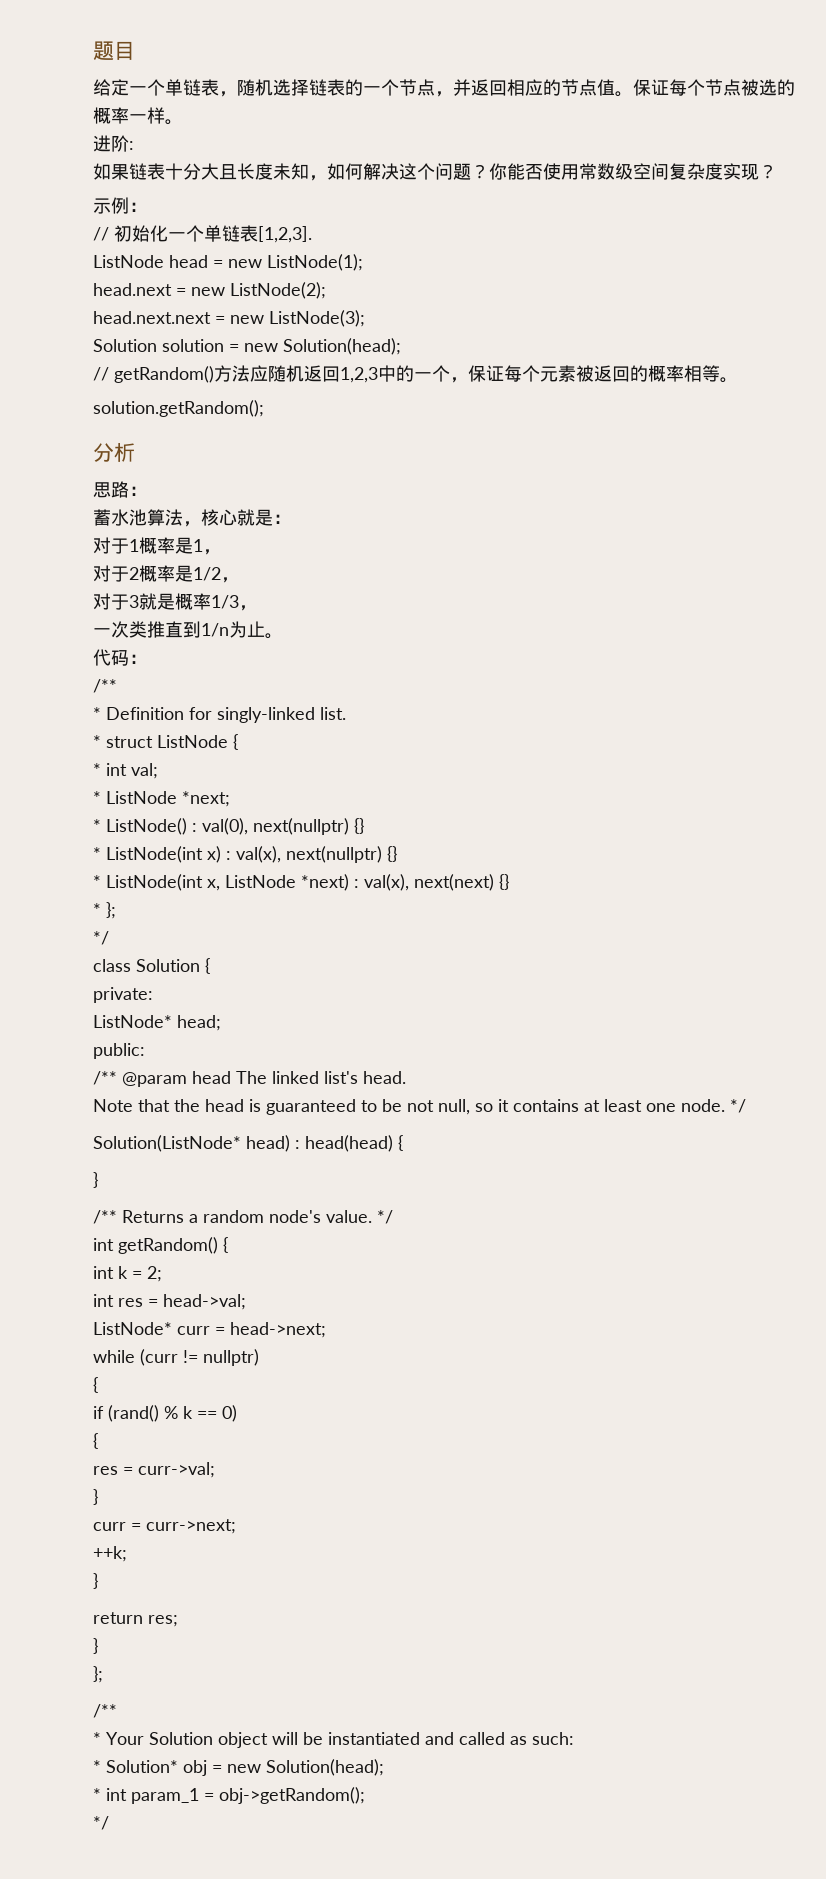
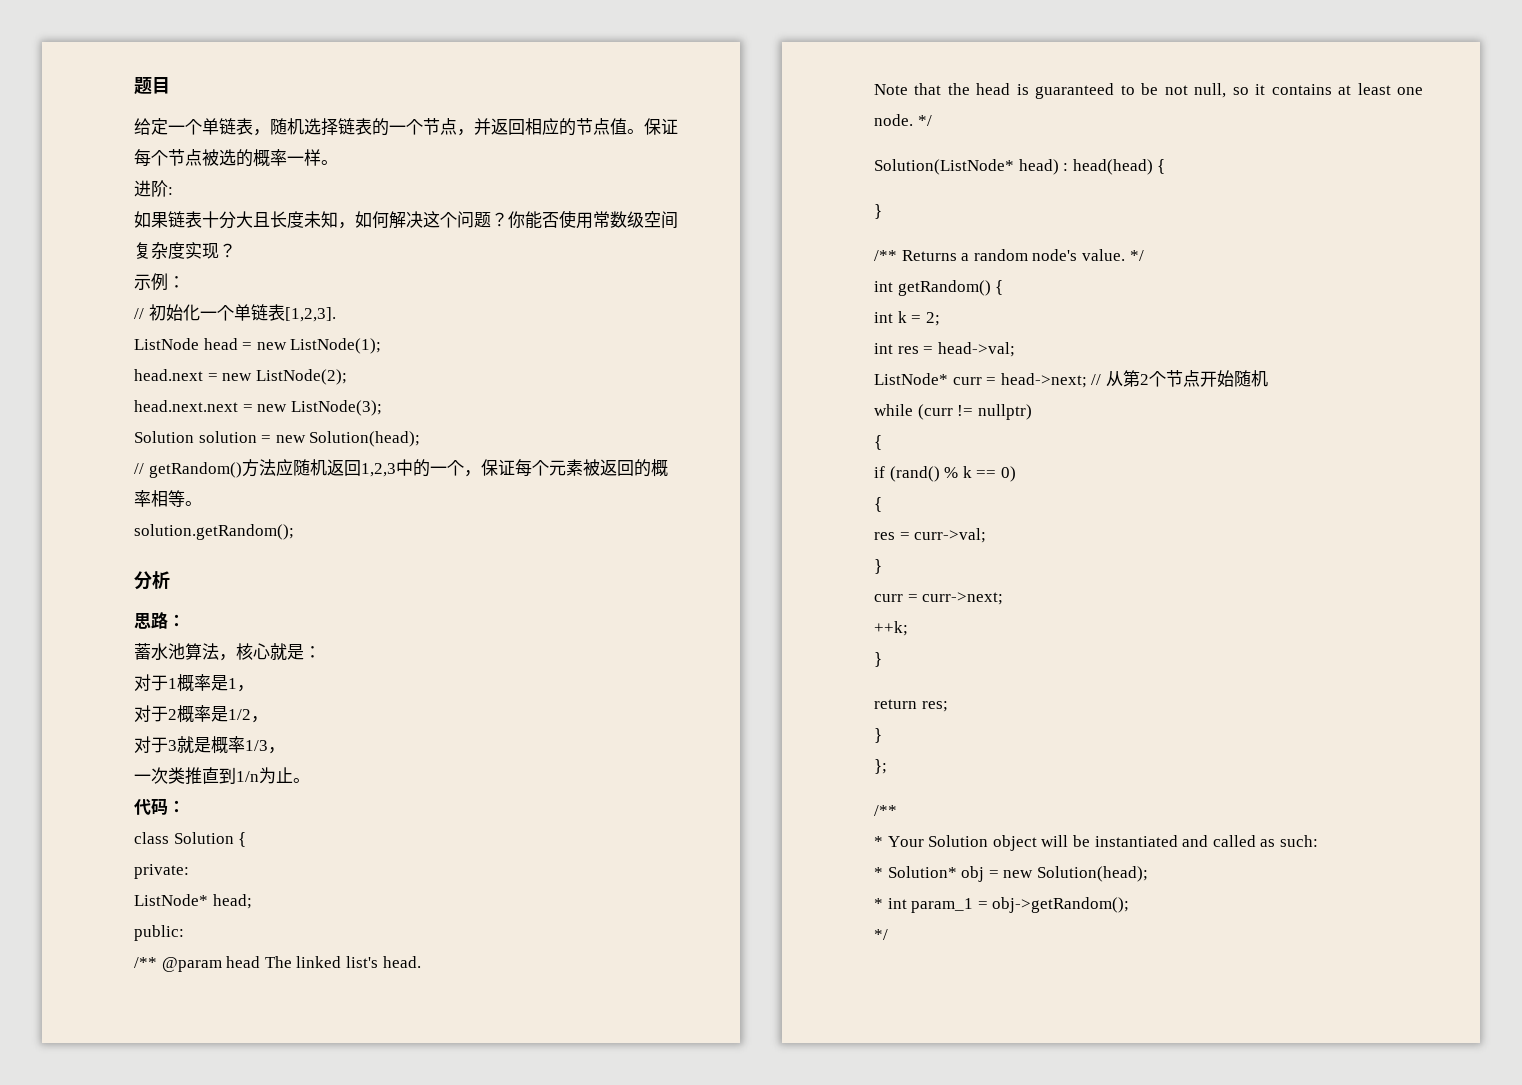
  代码：
- /**
- * Definition for singly-linked list.
- * struct ListNode {
- * int val;
- * ListNode *next;
- * ListNode() : val(0), next(nullptr) {}
- * ListNode(int x) : val(x), next(nullptr) {}
- * ListNode(int x, ListNode *next) : val(x), next(next) {}
- * };
- */
- ListNode* curr = head->next;
+ ListNode* curr = head->next; // 从第2个节点开始随机

